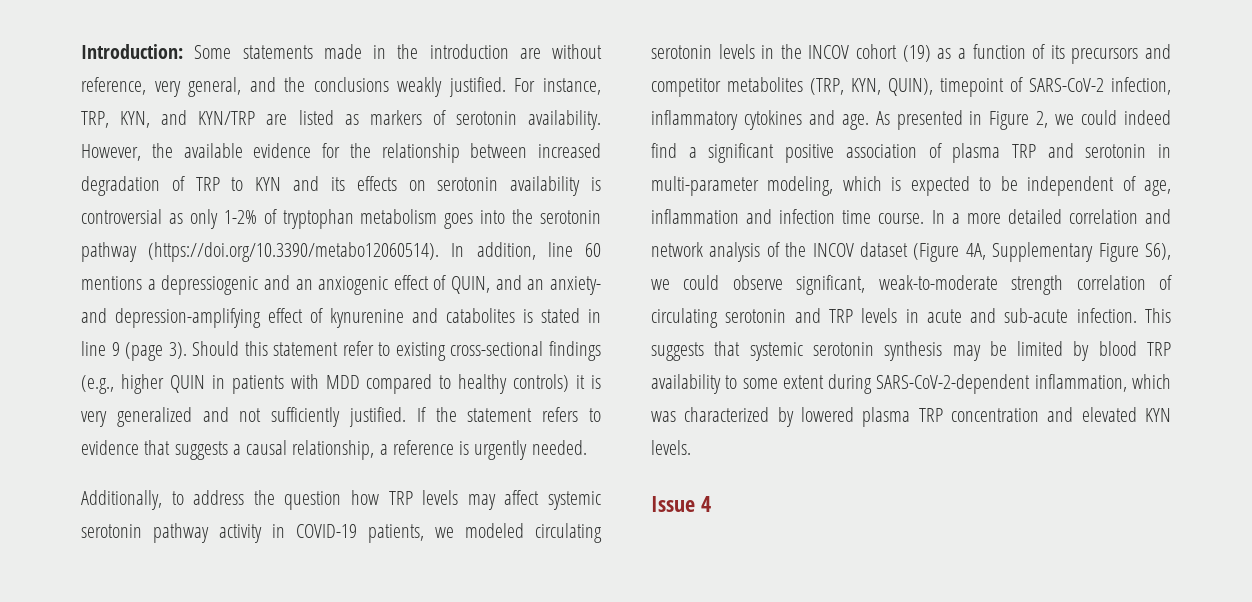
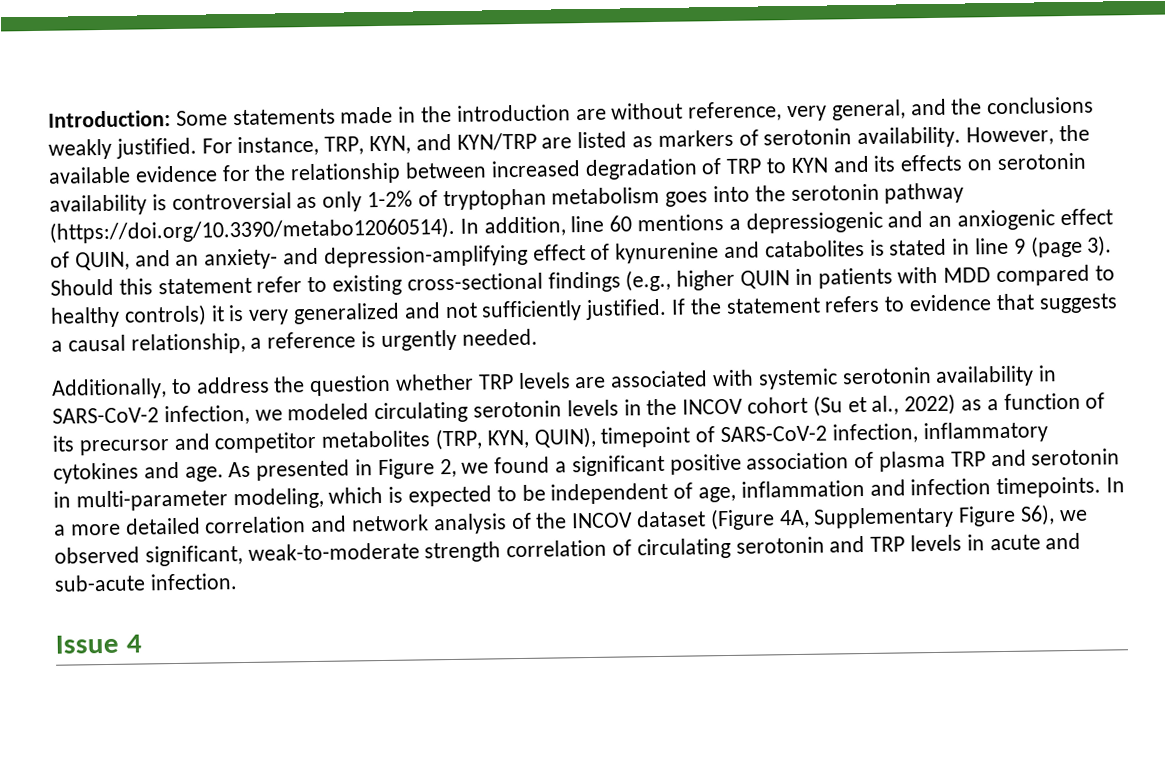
- Additionally, to address the question how TRP levels may affect systemic serotonin pathway activity in COVID-19 patients, we modeled circulating serotonin levels in the INCOV cohort (19) as a function of its precursors and competitor metabolites (TRP, KYN, QUIN), timepoint of SARS-CoV-2 infection, inflammatory cytokines and age.
+ Additionally, to address the question whether TRP levels are associated with systemic serotonin availability in SARS-CoV-2 infection, we modeled circulating serotonin levels in the INCOV cohort (Su et al., 2022) as a function of its precursor and competitor metabolites (TRP, KYN, QUIN), timepoint of SARS-CoV-2 infection, inflammatory cytokines and age.
- As presented in Figure 2, we could indeed find a significant positive association of plasma TRP and serotonin in multi-parameter modeling, which is expected to be independent of age, inflammation and infection time course.
+ As presented in Figure 2, we found a significant positive association of plasma TRP and serotonin in multi-parameter modeling, which is expected to be independent of age, inflammation and infection timepoints.
- In a more detailed correlation and network analysis of the INCOV dataset (Figure 4A, Supplementary Figure S6), we could observe significant, weak-to-moderate strength correlation of circulating serotonin and TRP levels in acute and sub-acute infection. This suggests that systemic serotonin synthesis may be limited by blood TRP availability to some extent during SARS-CoV-2-dependent inflammation, which was characterized by lowered plasma TRP concentration and elevated KYN levels.
+ In a more detailed correlation and network analysis of the INCOV dataset (Figure 4A, Supplementary Figure S6), we observed significant, weak-to-moderate strength correlation of circulating serotonin and TRP levels in acute and sub-acute infection.

